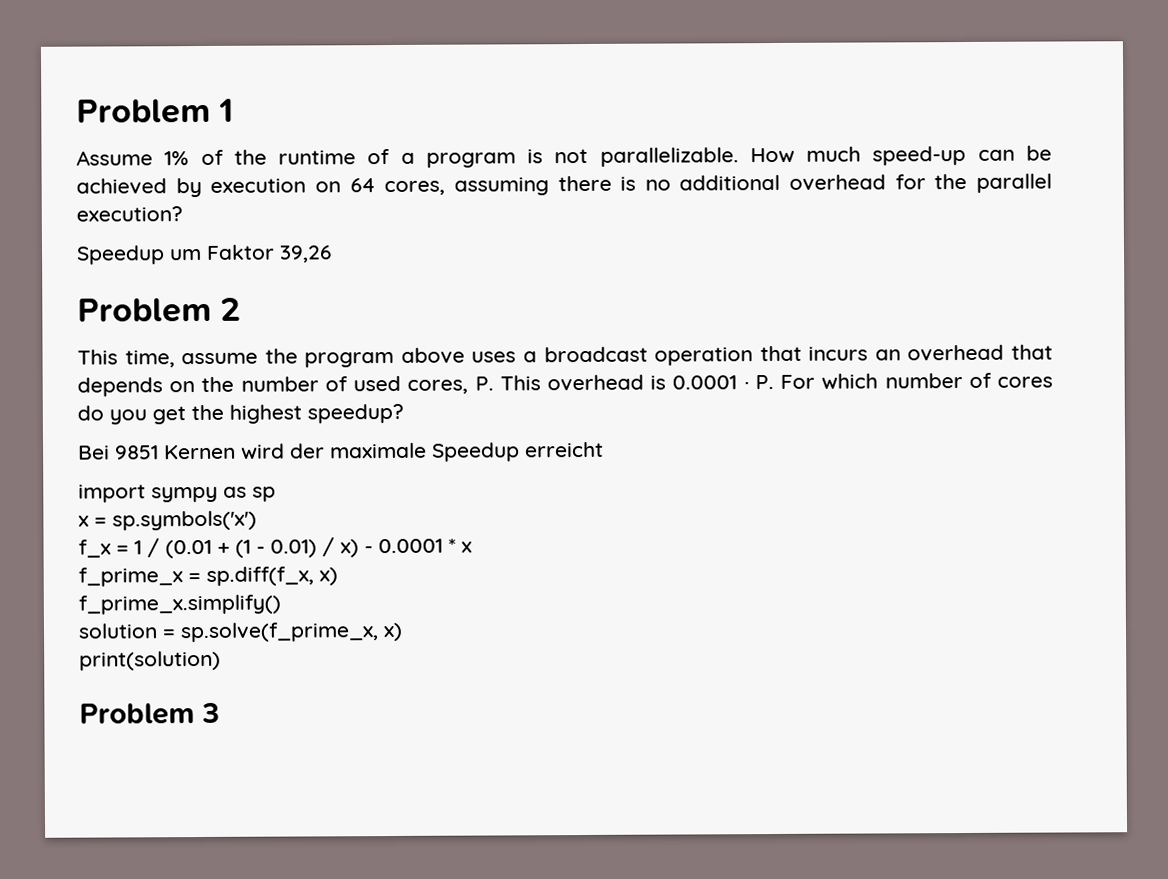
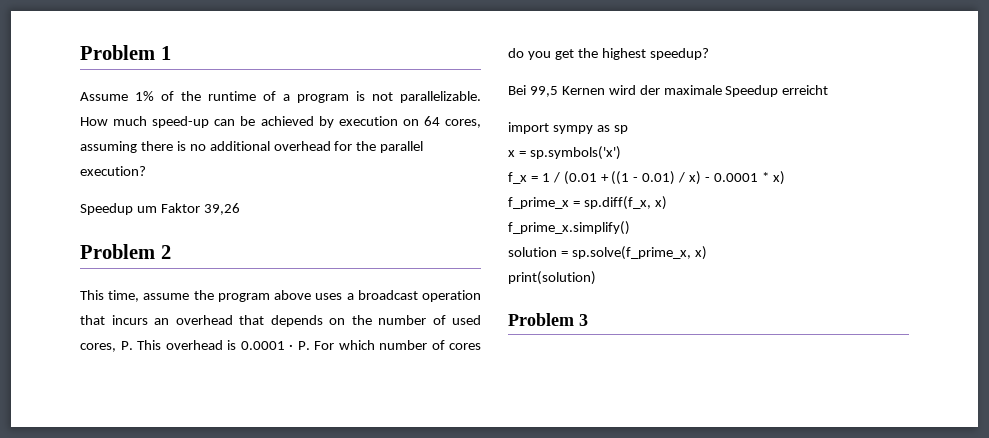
- Bei 9851 Kernen wird der maximale Speedup erreicht
+ Bei 99,5 Kernen wird der maximale Speedup erreicht
- f_x = 1 / (0.01 + (1 - 0.01) / x) - 0.0001 * x
+ f_x = 1 / (0.01 + ((1 - 0.01) / x) - 0.0001 * x)

